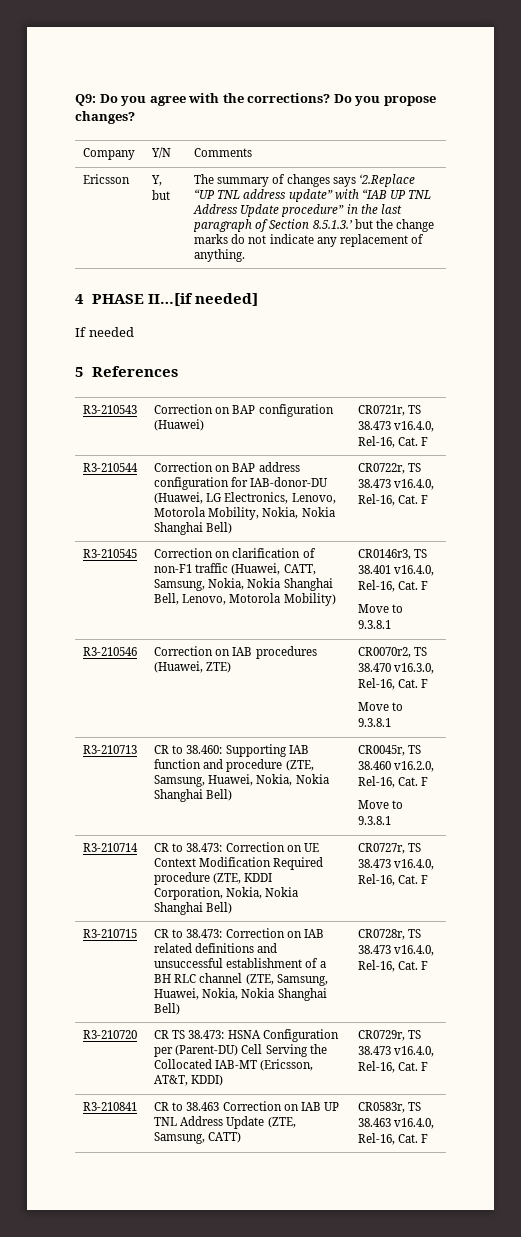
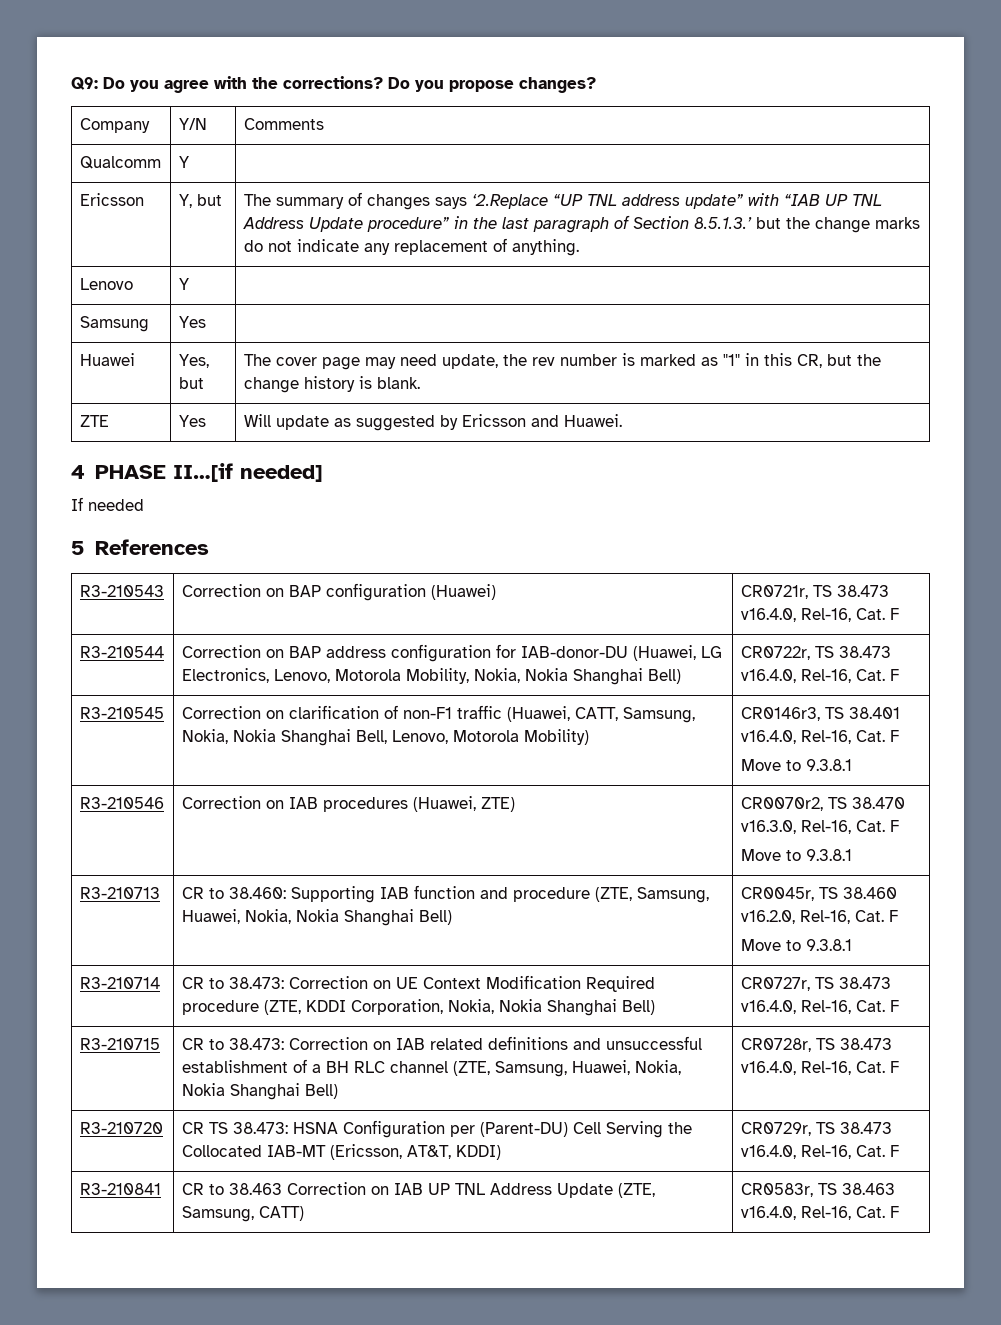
+ Qualcomm | Y |
+ Lenovo | Y |
+ Samsung | Yes |
+ Huawei | Yes, but | The cover page may need update, the rev number is marked as "1" in this CR, but the change history is blank.
+ ZTE | Yes | Will update as suggested by Ericsson and Huawei.

